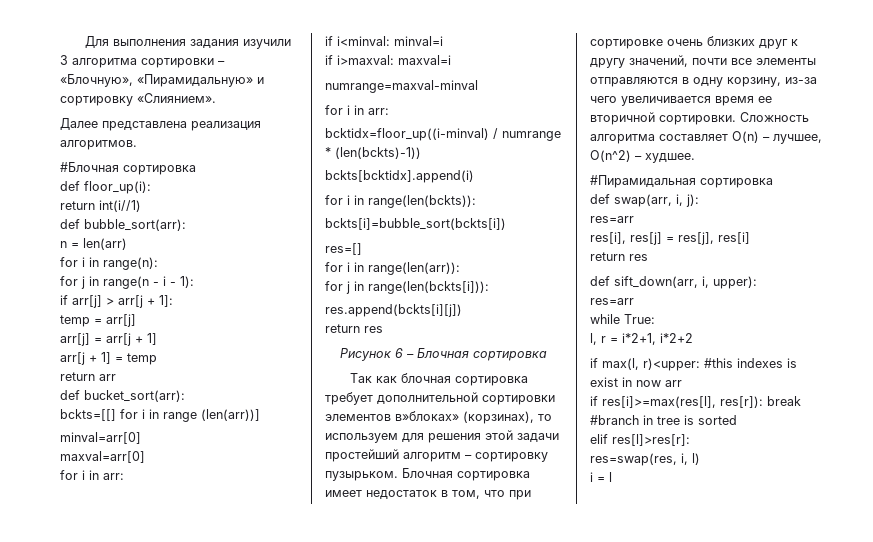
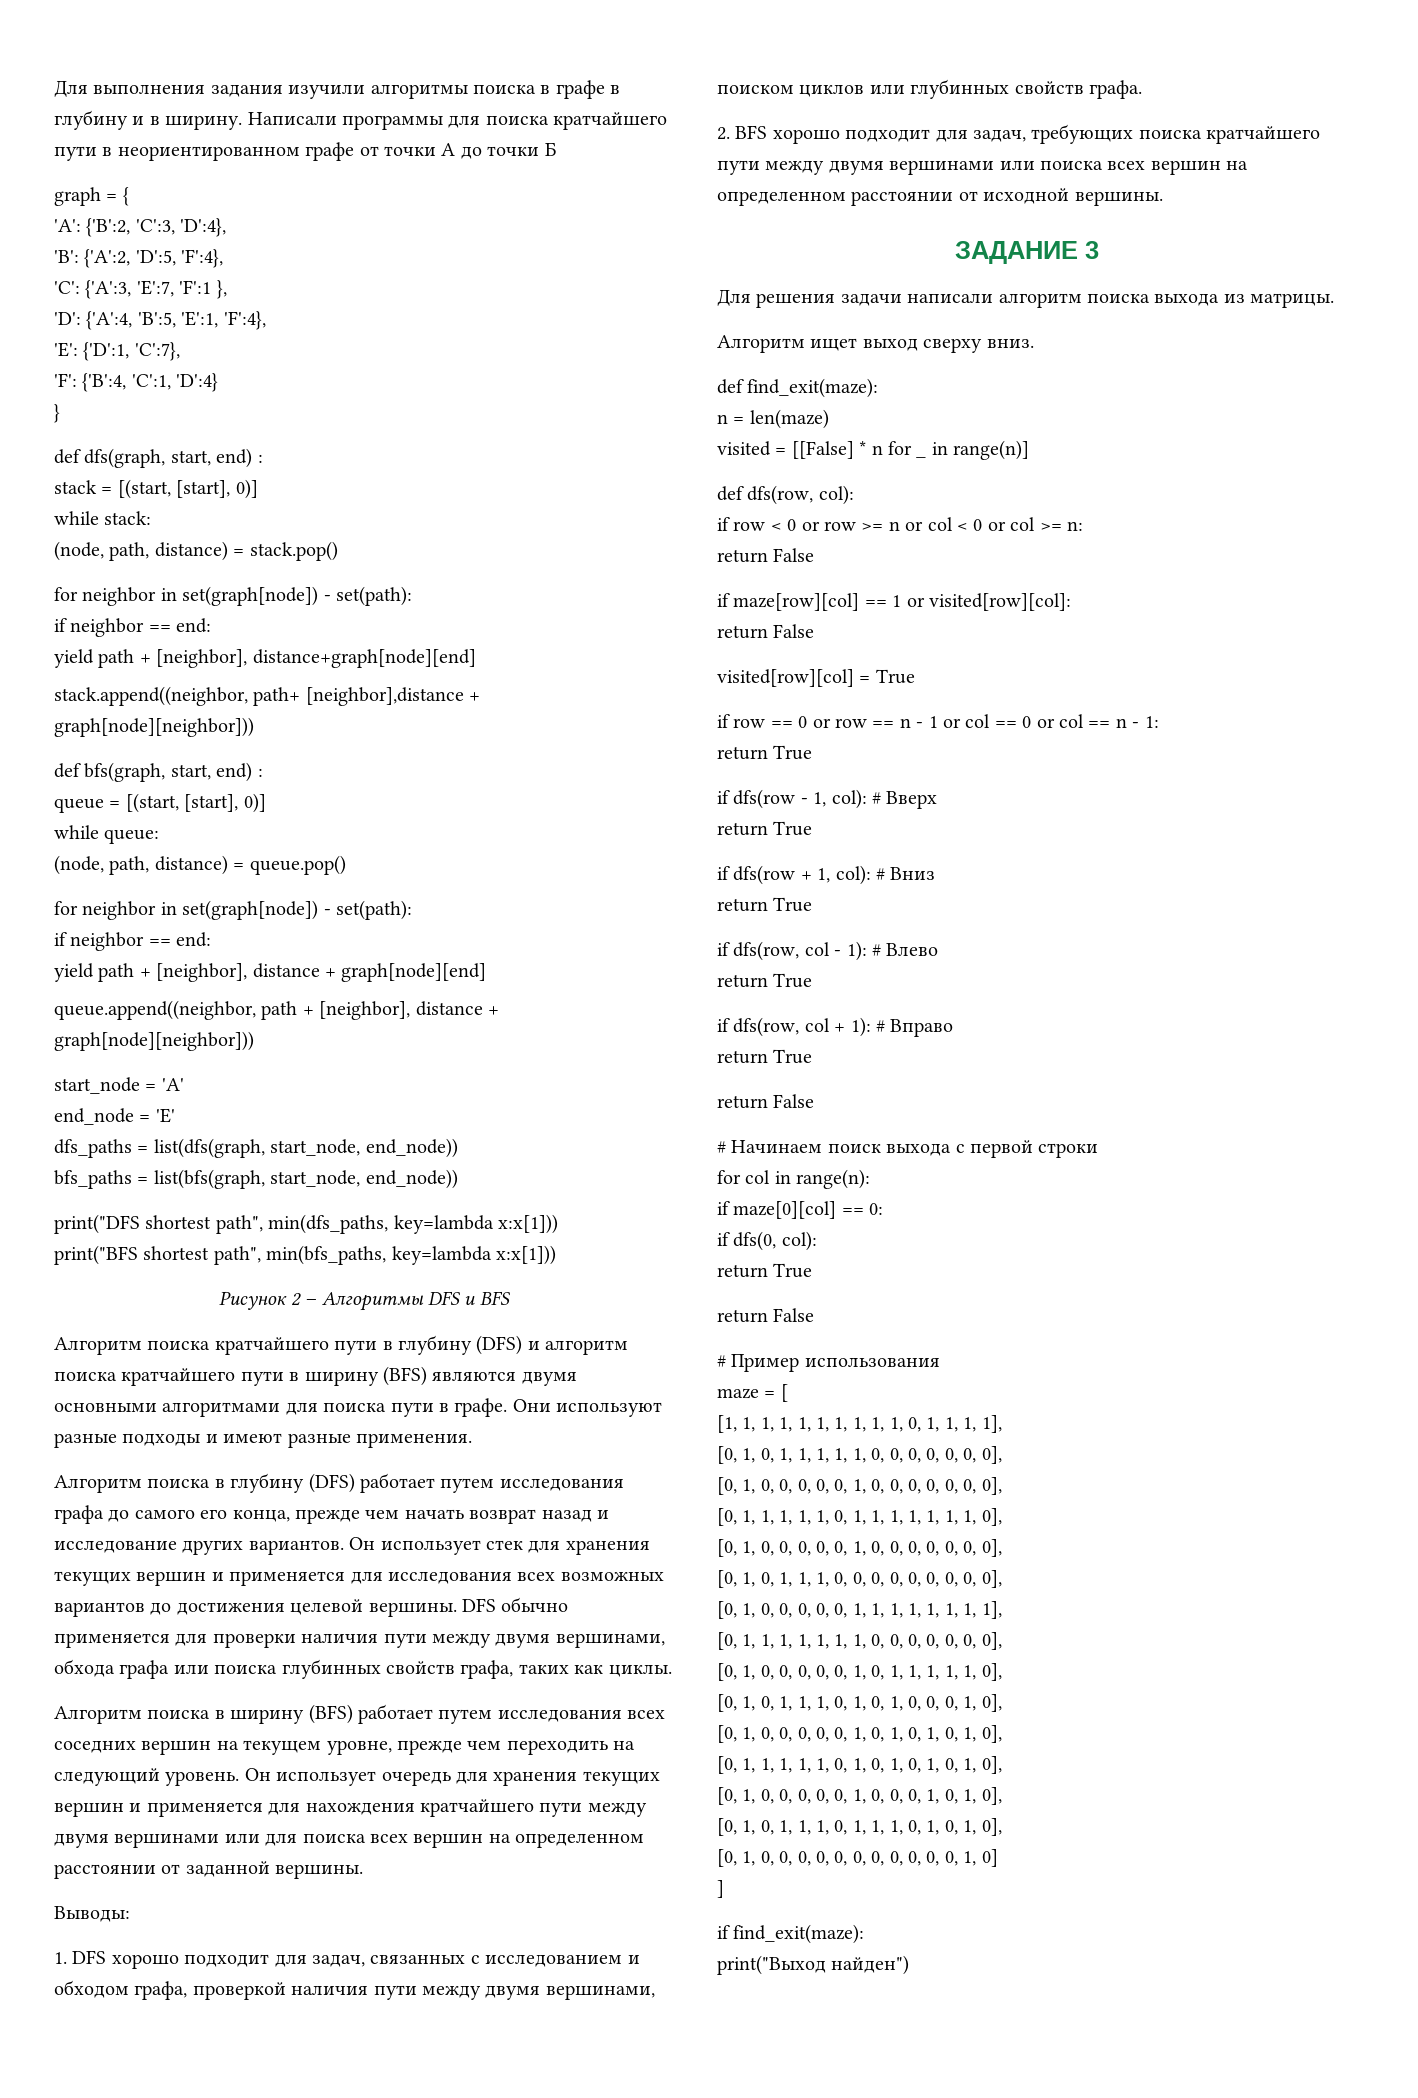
- Для выполнения задания изучили 3 алгоритма сортировки – «Блочную», «Пирамидальную» и сортировку «Слиянием».
- Далее представлена реализация алгоритмов.
- #Блочная сортировка
- def floor_up(i):
- return int(i//1)
- def bubble_sort(arr):
- n = len(arr)
- for i in range(n):
+ Для выполнения задания изучили алгоритмы поиска в графе в глубину и в ширину. Написали программы для поиска кратчайшего пути в неориентированном графе от точки А до точки Б
+ graph = {
+ 'A': {'B':2, 'C':3, 'D':4},
+ 'B': {'A':2, 'D':5, 'F':4},
+ 'C': {'A':3, 'E':7, 'F':1 },
+ 'D': {'A':4, 'B':5, 'E':1, 'F':4},
+ 'E': {'D':1, 'C':7},
+ 'F': {'B':4, 'C':1, 'D':4}
+ }
+ def dfs(graph, start, end) :
+ stack = [(start, [start], 0)]
+ while stack:
+ (node, path, distance) = stack.pop()
+ for neighbor in set(graph[node]) - set(path):
+ if neighbor == end:
+ yield path + [neighbor], distance+graph[node][end]
+ stack.append((neighbor, path+ [neighbor],distance + graph[node][neighbor]))
+ def bfs(graph, start, end) :
+ queue = [(start, [start], 0)]
+ while queue:
+ (node, path, distance) = queue.pop()
+ for neighbor in set(graph[node]) - set(path):
+ if neighbor == end:
+ yield path + [neighbor], distance + graph[node][end]
+ queue.append((neighbor, path + [neighbor], distance + graph[node][neighbor]))
+ start_node = 'A'
+ end_node = 'E'
+ dfs_paths = list(dfs(graph, start_node, end_node))
+ bfs_paths = list(bfs(graph, start_node, end_node))
+ print("DFS shortest path", min(dfs_paths, key=lambda x:x[1]))
+ print("BFS shortest path", min(bfs_paths, key=lambda x:x[1]))
+ Рисунок 2 – Алгоритмы DFS и BFS
+ Алгоритм поиска кратчайшего пути в глубину (DFS) и алгоритм поиска кратчайшего пути в ширину (BFS) являются двумя основными алгоритмами для поиска пути в графе. Они используют разные подходы и имеют разные применения.
+ Алгоритм поиска в глубину (DFS) работает путем исследования графа до самого его конца, прежде чем начать возврат назад и исследование других вариантов. Он использует стек для хранения текущих вершин и применяется для исследования всех возможных вариантов до достижения целевой вершины. DFS обычно применяется для проверки наличия пути между двумя вершинами, обхода графа или поиска глубинных свойств графа, таких как циклы.
+ Алгоритм поиска в ширину (BFS) работает путем исследования всех соседних вершин на текущем уровне, прежде чем переходить на следующий уровень. Он использует очередь для хранения текущих вершин и применяется для нахождения кратчайшего пути между двумя вершинами или для поиска всех вершин на определенном расстоянии от заданной вершины.
+ Выводы:
+ 1. DFS хорошо подходит для задач, связанных с исследованием и обходом графа, проверкой наличия пути между двумя вершинами, поиском циклов или глубинных свойств графа.
+ 2. BFS хорошо подходит для задач, требующих поиска кратчайшего пути между двумя вершинами или поиска всех вершин на определенном расстоянии от исходной вершины.
+ ЗАДАНИЕ 3
+ Для решения задачи написали алгоритм поиска выхода из матрицы.
+ Алгоритм ищет выход сверху вниз.
+ def find_exit(maze):
+ n = len(maze)
+ visited = [[False] * n for _ in range(n)]
+ def dfs(row, col):
+ if row < 0 or row >= n or col < 0 or col >= n:
+ return False
+ if maze[row][col] == 1 or visited[row][col]:
+ return False
+ visited[row][col] = True
+ if row == 0 or row == n - 1 or col == 0 or col == n - 1:
+ return True
+ if dfs(row - 1, col): # Вверх
+ return True
+ if dfs(row + 1, col): # Вниз
+ return True
+ if dfs(row, col - 1): # Влево
+ return True
+ if dfs(row, col + 1): # Вправо
+ return True
+ return False
+ # Начинаем поиск выхода с первой строки
+ for col in range(n):
- for j in range(n - i - 1):
- if arr[j] > arr[j + 1]:
- temp = arr[j]
- arr[j] = arr[j + 1]
- arr[j + 1] = temp
- return arr
- def bucket_sort(arr):
- bckts=[[] for i in range (len(arr))]
- minval=arr[0]
- maxval=arr[0]
- for i in arr:
- if i<minval: minval=i
- if i>maxval: maxval=i
- numrange=maxval-minval
- for i in arr:
- bcktidx=floor_up((i-minval) / numrange * (len(bckts)-1))
- bckts[bcktidx].append(i)
- for i in range(len(bckts)):
- bckts[i]=bubble_sort(bckts[i])
- res=[]
- for i in range(len(arr)):
- for j in range(len(bckts[i])):
- res.append(bckts[i][j])
- return res
- Рисунок 6 – Блочная сортировка
- Так как блочная сортировка требует дополнительной сортировки элементов в»блоках» (корзинах), то используем для решения этой задачи простейший алгоритм – сортировку пузырьком. Блочная сортировка имеет недостаток в том, что при сортировке очень близких друг к другу значений, почти все элементы отправляются в одну корзину, из-за чего увеличивается время ее вторичной сортировки. Сложность алгоритма составляет O(n) – лучшее, O(n^2) – худшее.
- #Пирамидальная сортировка
- def swap(arr, i, j):
- res=arr
- res[i], res[j] = res[j], res[i]
- return res
- def sift_down(arr, i, upper):
- res=arr
- while True:
- l, r = i*2+1, i*2+2
- if max(l, r)<upper: #this indexes is exist in now arr
- if res[i]>=max(res[l], res[r]): break #branch in tree is sorted
- elif res[l]>res[r]:
- res=swap(res, i, l)
- i = l
+ if maze[0][col] == 0:
+ if dfs(0, col):
+ return True
+ return False
+ # Пример использования
+ maze = [
+ [1, 1, 1, 1, 1, 1, 1, 1, 1, 1, 0, 1, 1, 1, 1],
+ [0, 1, 0, 1, 1, 1, 1, 1, 0, 0, 0, 0, 0, 0, 0],
+ [0, 1, 0, 0, 0, 0, 0, 1, 0, 0, 0, 0, 0, 0, 0],
+ [0, 1, 1, 1, 1, 1, 0, 1, 1, 1, 1, 1, 1, 1, 0],
+ [0, 1, 0, 0, 0, 0, 0, 1, 0, 0, 0, 0, 0, 0, 0],
+ [0, 1, 0, 1, 1, 1, 0, 0, 0, 0, 0, 0, 0, 0, 0],
+ [0, 1, 0, 0, 0, 0, 0, 1, 1, 1, 1, 1, 1, 1, 1],
+ [0, 1, 1, 1, 1, 1, 1, 1, 0, 0, 0, 0, 0, 0, 0],
+ [0, 1, 0, 0, 0, 0, 0, 1, 0, 1, 1, 1, 1, 1, 0],
+ [0, 1, 0, 1, 1, 1, 0, 1, 0, 1, 0, 0, 0, 1, 0],
+ [0, 1, 0, 0, 0, 0, 0, 1, 0, 1, 0, 1, 0, 1, 0],
+ [0, 1, 1, 1, 1, 1, 0, 1, 0, 1, 0, 1, 0, 1, 0],
+ [0, 1, 0, 0, 0, 0, 0, 1, 0, 0, 0, 1, 0, 1, 0],
+ [0, 1, 0, 1, 1, 1, 0, 1, 1, 1, 0, 1, 0, 1, 0],
+ [0, 1, 0, 0, 0, 0, 0, 0, 0, 0, 0, 0, 0, 1, 0]
+ ]
+ if find_exit(maze):
+ print("Выход найден")

